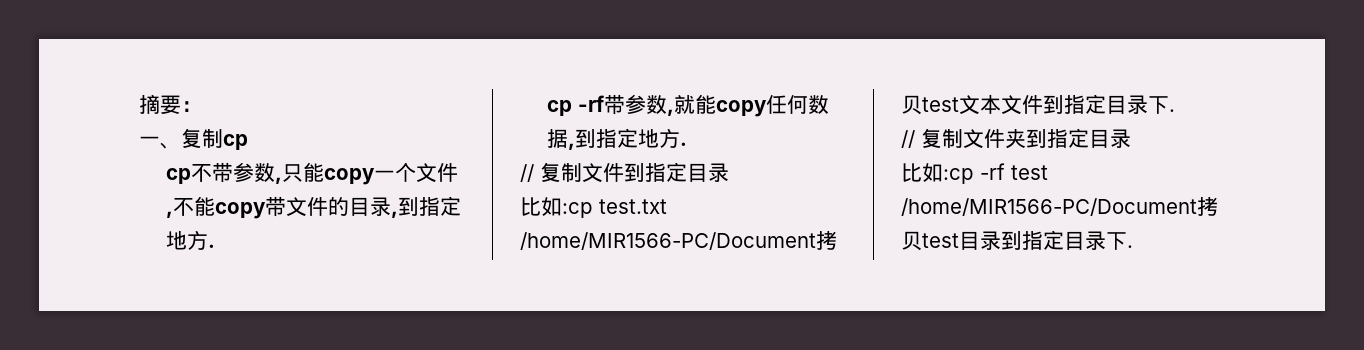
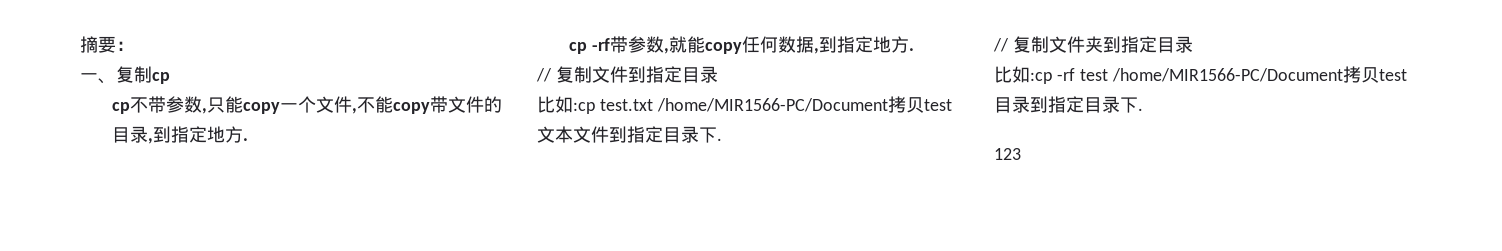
+ 123

